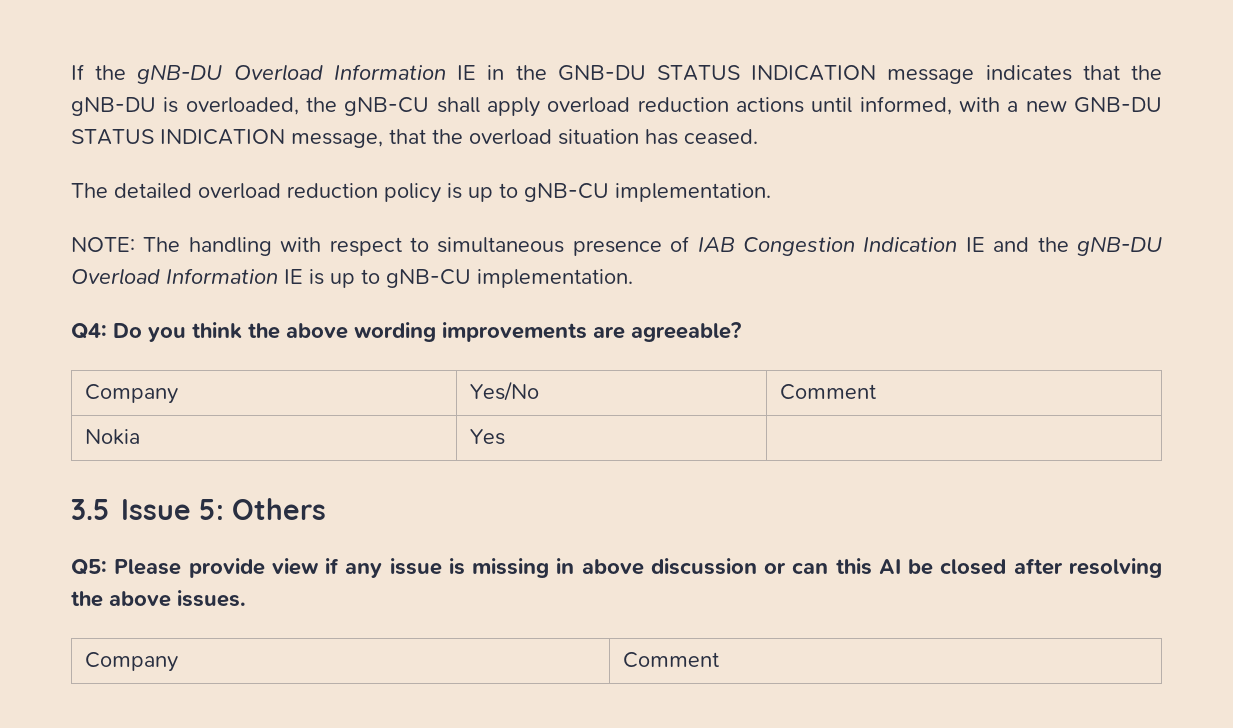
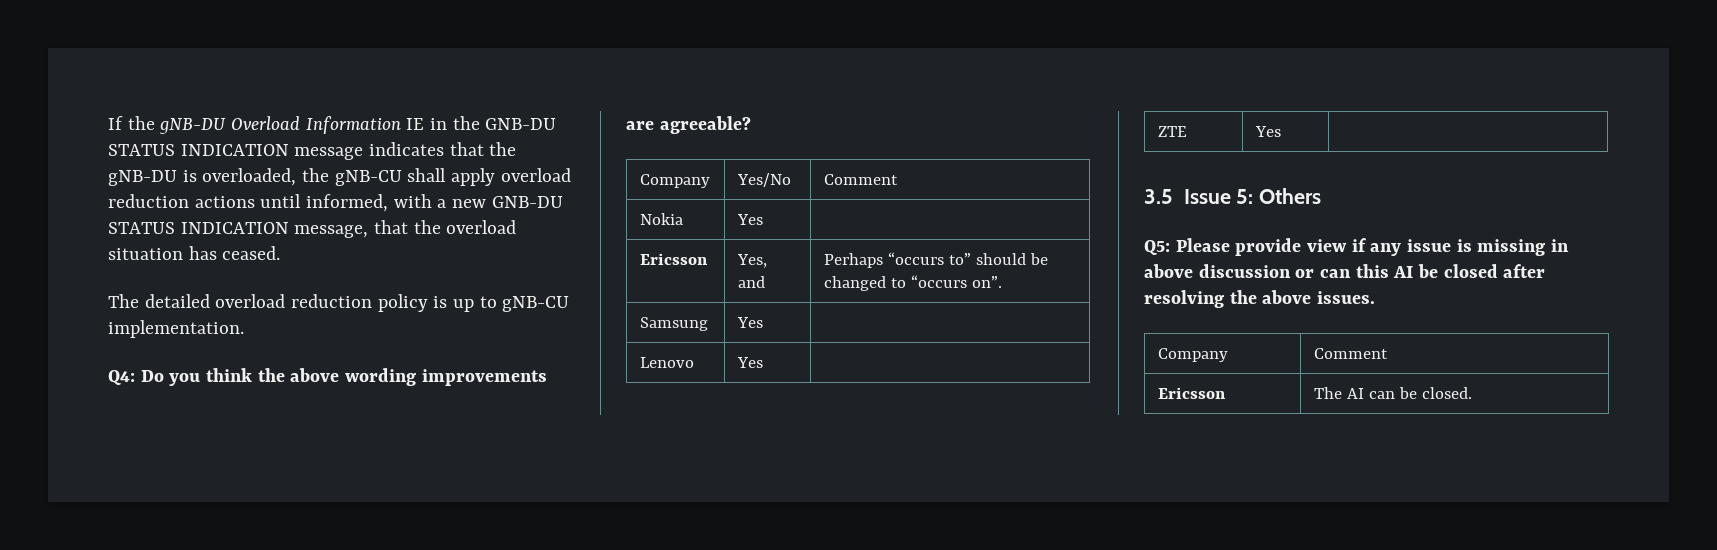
- NOTE: The handling with respect to simultaneous presence of IAB Congestion Indication IE and the gNB-DU Overload Information IE is up to gNB-CU implementation.
+ Ericsson | Yes, and | Perhaps “occurs to” should be changed to “occurs on”.
+ Samsung | Yes |
+ Lenovo | Yes |
+ ZTE | Yes |
+ Ericsson | The AI can be closed.

